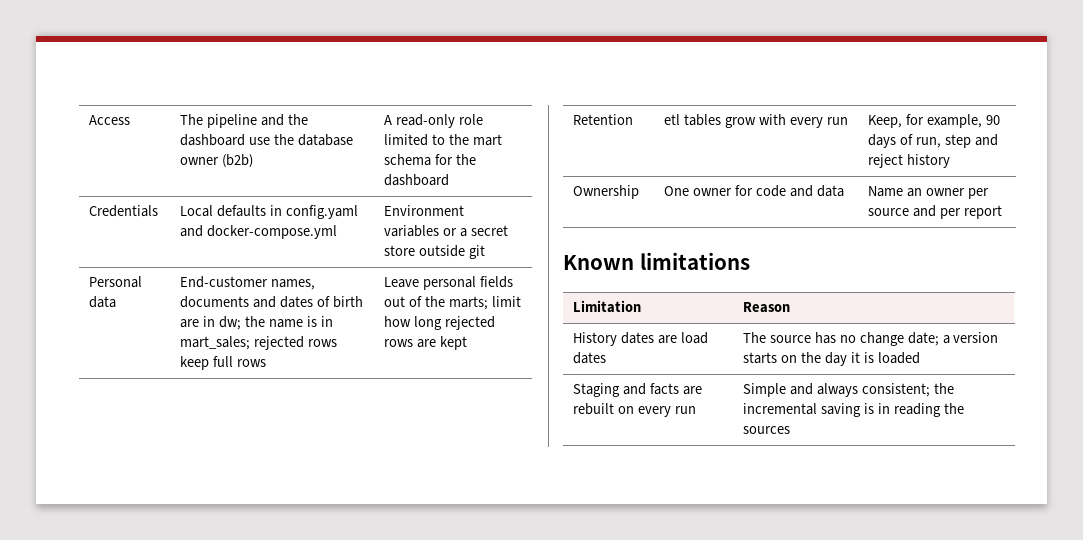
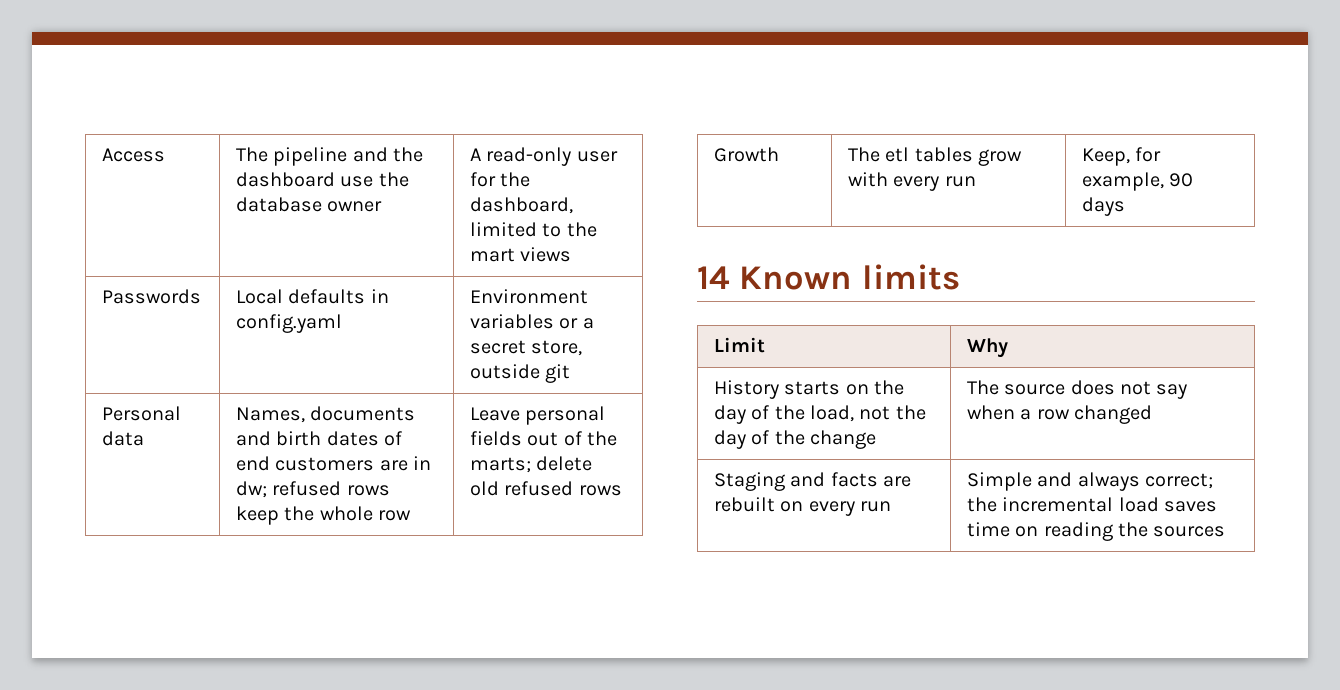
- Access | The pipeline and the dashboard use the database owner (b2b) | A read-only role limited to the mart schema for the dashboard
- Credentials | Local defaults in config.yaml and docker-compose.yml | Environment variables or a secret store outside git
+ Access | The pipeline and the dashboard use the database owner | A read-only user for the dashboard, limited to the mart views
+ Passwords | Local defaults in config.yaml | Environment variables or a secret store, outside git
- Personal data | End-customer names, documents and dates of birth are in dw; the name is in mart_sales; rejected rows keep full rows | Leave personal fields out of the marts; limit how long rejected rows are kept
- Retention | etl tables grow with every run | Keep, for example, 90 days of run, step and reject history
- Ownership | One owner for code and data | Name an owner per source and per report
- Known limitations
- Limitation | Reason
- History dates are load dates | The source has no change date; a version starts on the day it is loaded
+ Personal data | Names, documents and birth dates of end customers are in dw; refused rows keep the whole row | Leave personal fields out of the marts; delete old refused rows
+ Growth | The etl tables grow with every run | Keep, for example, 90 days
+ 14 Known limits
+ Limit | Why
+ History starts on the day of the load, not the day of the change | The source does not say when a row changed
- Staging and facts are rebuilt on every run | Simple and always consistent; the incremental saving is in reading the sources
+ Staging and facts are rebuilt on every run | Simple and always correct; the incremental load saves time on reading the sources

